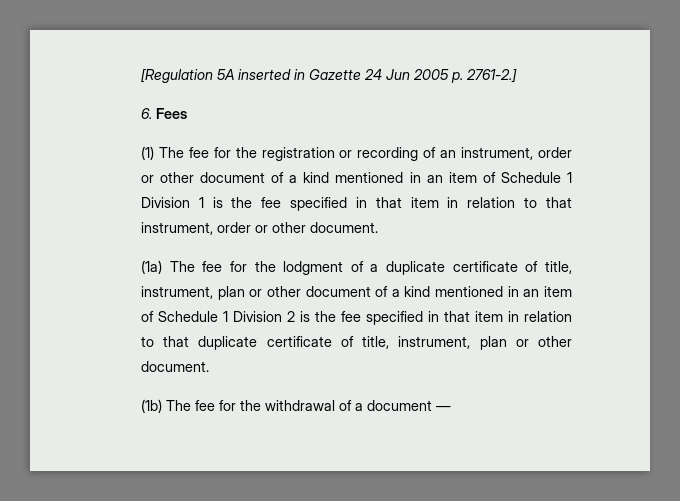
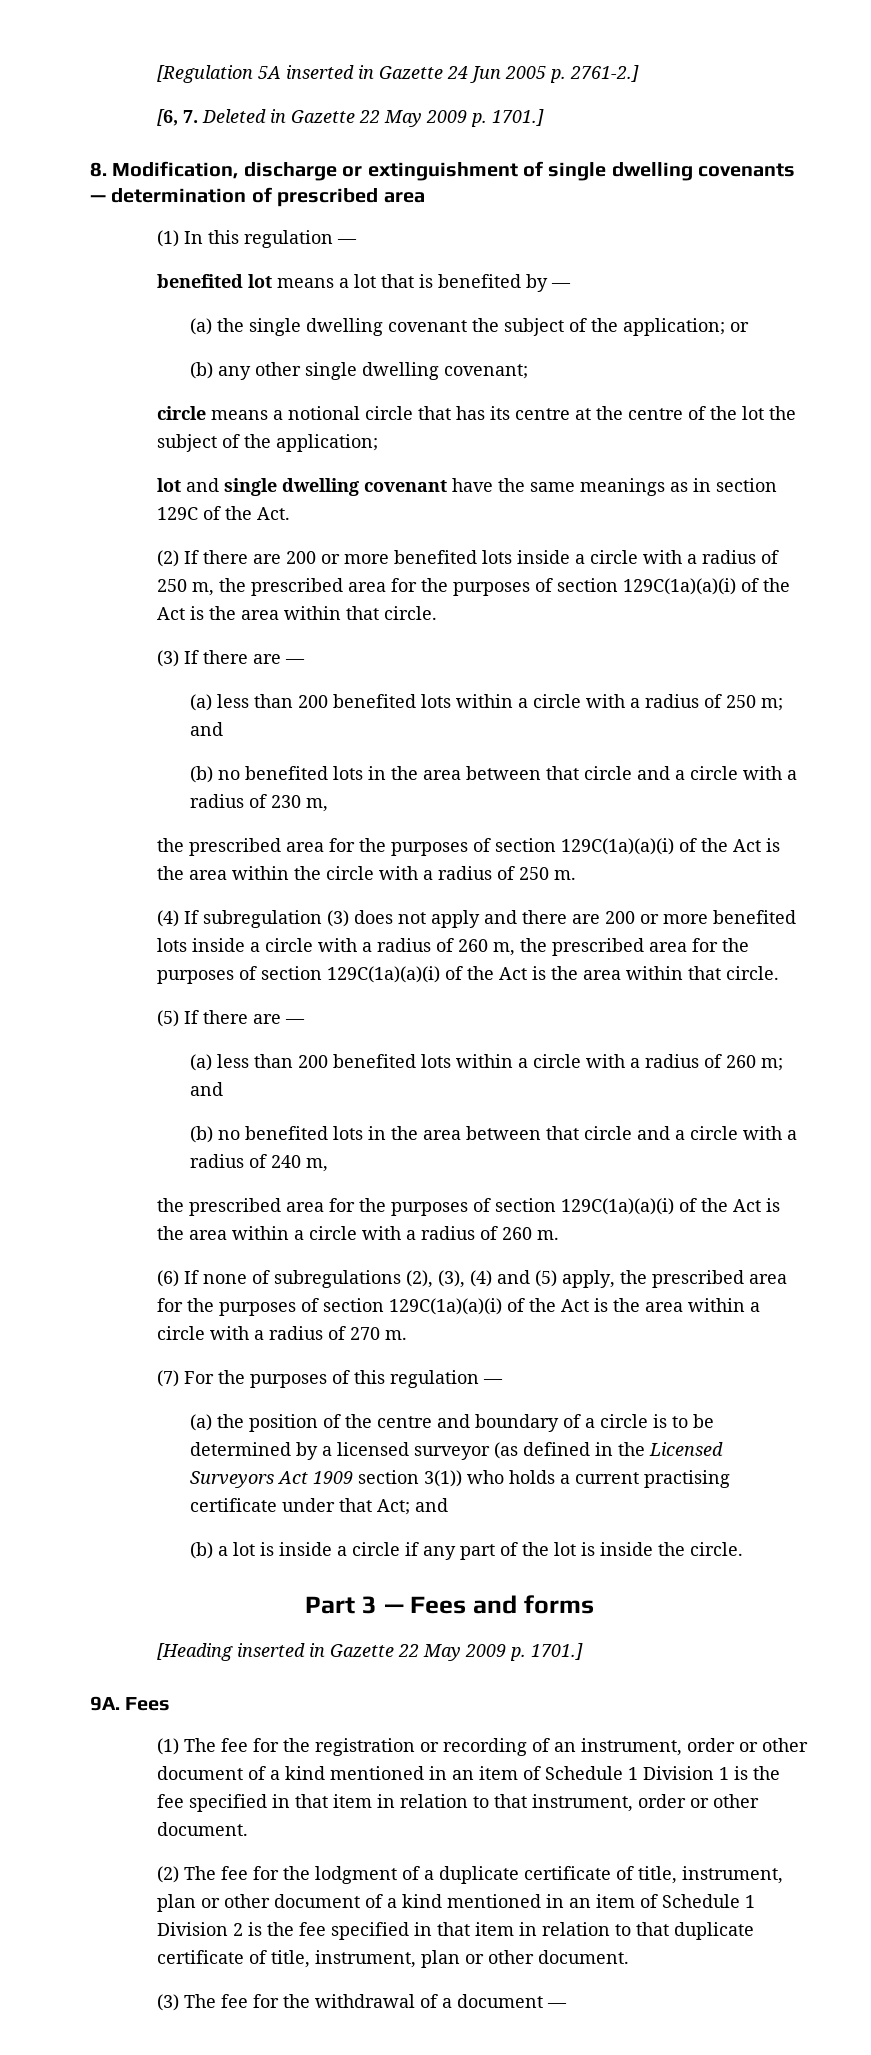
- 6. Fees
+ [6, 7. Deleted in Gazette 22 May 2009 p. 1701.]
+ 8. Modification, discharge or extinguishment of single dwelling covenants — determination of prescribed area
+ (1) In this regulation —
+ benefited lot means a lot that is benefited by —
+ (a) the single dwelling covenant the subject of the application; or
+ (b) any other single dwelling covenant;
+ circle means a notional circle that has its centre at the centre of the lot the subject of the application;
+ lot and single dwelling covenant have the same meanings as in section 129C of the Act.
+ (2) If there are 200 or more benefited lots inside a circle with a radius of 250 m, the prescribed area for the purposes of section 129C(1a)(a)(i) of the Act is the area within that circle.
+ (3) If there are —
+ (a) less than 200 benefited lots within a circle with a radius of 250 m; and
+ (b) no benefited lots in the area between that circle and a circle with a radius of 230 m,
+ the prescribed area for the purposes of section 129C(1a)(a)(i) of the Act is the area within the circle with a radius of 250 m.
+ (4) If subregulation (3) does not apply and there are 200 or more benefited lots inside a circle with a radius of 260 m, the prescribed area for the purposes of section 129C(1a)(a)(i) of the Act is the area within that circle.
+ (5) If there are —
+ (a) less than 200 benefited lots within a circle with a radius of 260 m; and
+ (b) no benefited lots in the area between that circle and a circle with a radius of 240 m,
+ the prescribed area for the purposes of section 129C(1a)(a)(i) of the Act is the area within a circle with a radius of 260 m.
+ (6) If none of subregulations (2), (3), (4) and (5) apply, the prescribed area for the purposes of section 129C(1a)(a)(i) of the Act is the area within a circle with a radius of 270 m.
+ (7) For the purposes of this regulation —
+ (a) the position of the centre and boundary of a circle is to be determined by a licensed surveyor (as defined in the Licensed Surveyors Act 1909 section 3(1)) who holds a current practising certificate under that Act; and
+ (b) a lot is inside a circle if any part of the lot is inside the circle.
+ Part 3 — Fees and forms
+ [Heading inserted in Gazette 22 May 2009 p. 1701.]
+ 9A. Fees
- (1a) The fee for the lodgment of a duplicate certificate of title, instrument, plan or other document of a kind mentioned in an item of Schedule 1 Division 2 is the fee specified in that item in relation to that duplicate certificate of title, instrument, plan or other document.
+ (2) The fee for the lodgment of a duplicate certificate of title, instrument, plan or other document of a kind mentioned in an item of Schedule 1 Division 2 is the fee specified in that item in relation to that duplicate certificate of title, instrument, plan or other document.
- (1b) The fee for the withdrawal of a document —
+ (3) The fee for the withdrawal of a document —

